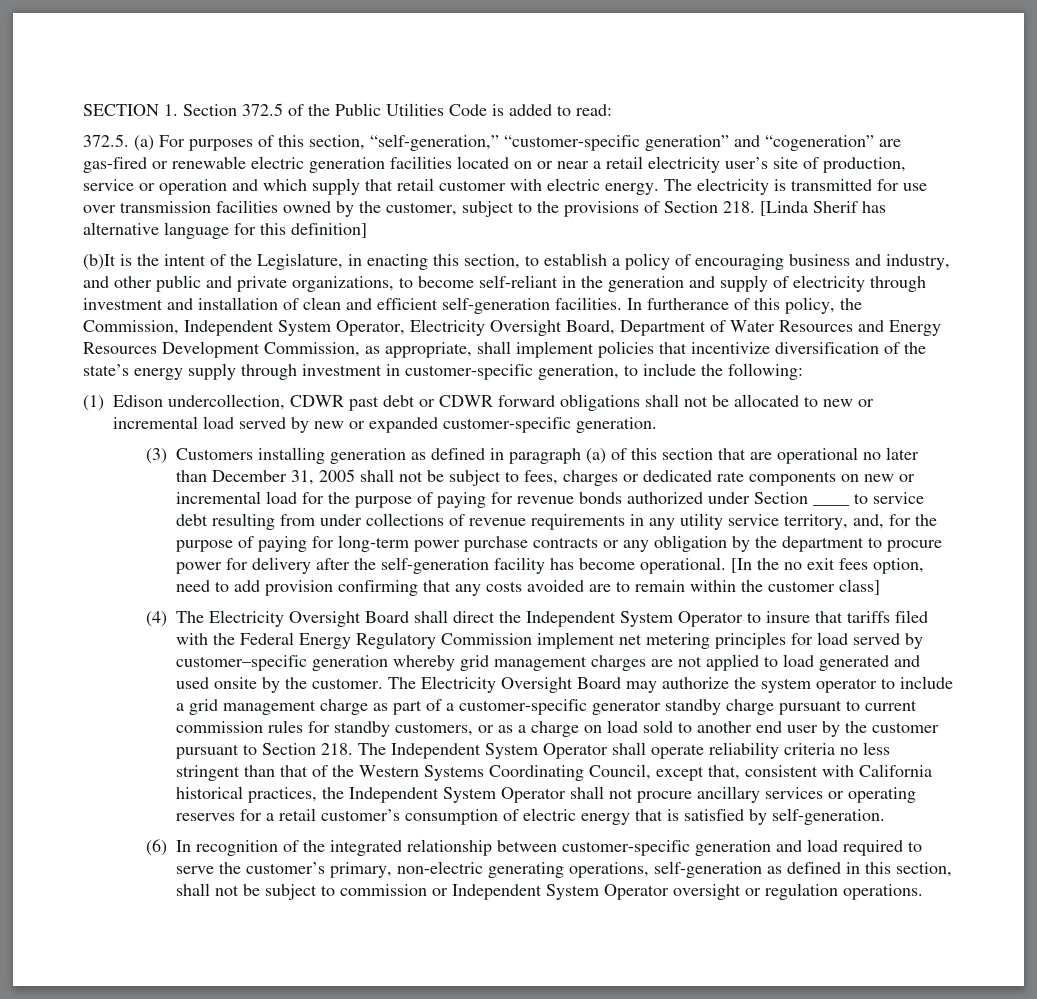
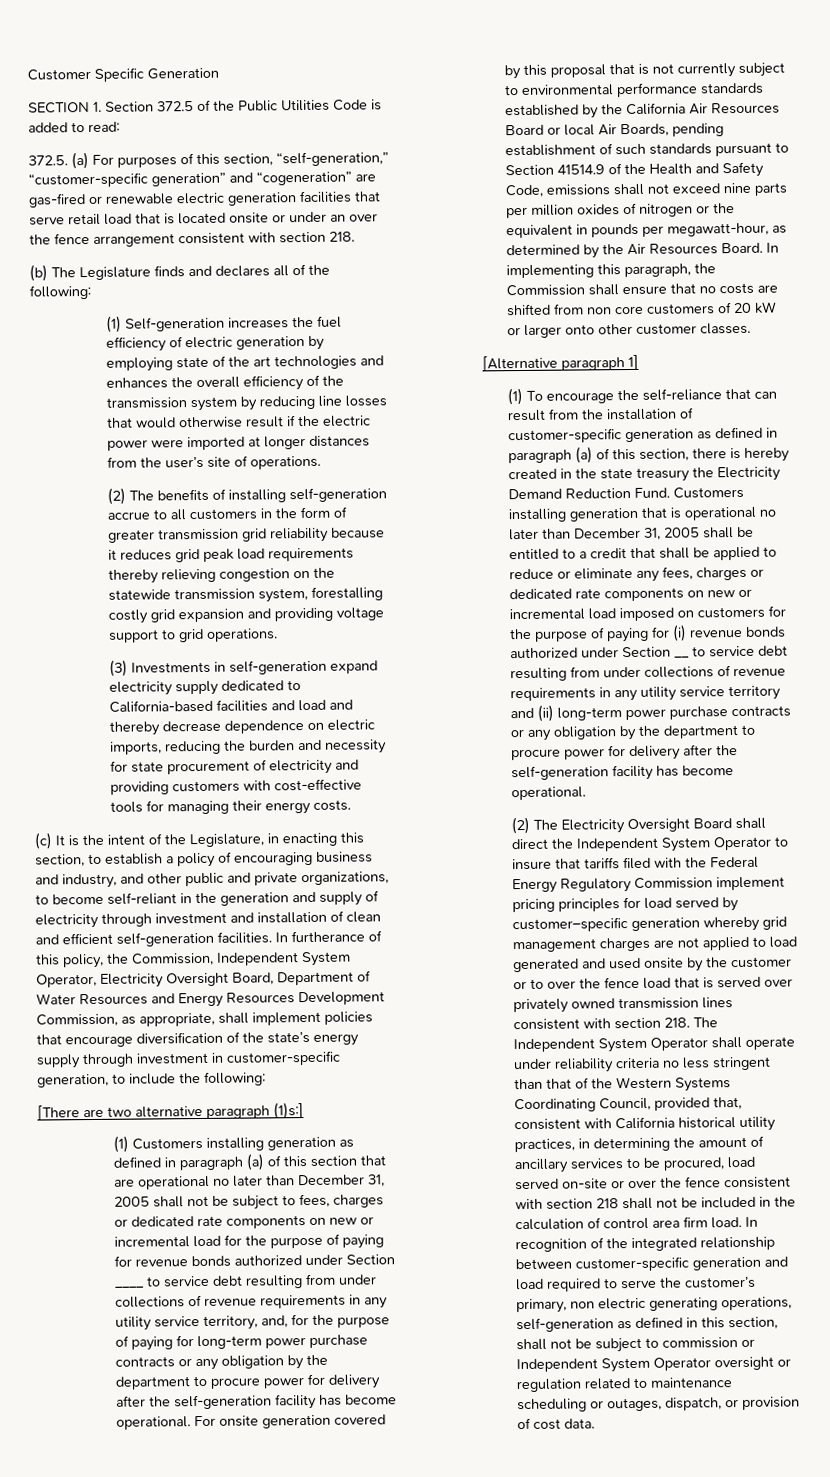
+ Customer Specific Generation
- 372.5. (a) For purposes of this section, “self-generation,” “customer-specific generation” and “cogeneration” are gas-fired or renewable electric generation facilities located on or near a retail electricity user’s site of production, service or operation and which supply that retail customer with electric energy. The electricity is transmitted for use over transmission facilities owned by the customer, subject to the provisions of Section 218. [Linda Sherif has alternative language for this definition]
- (b)It is the intent of the Legislature, in enacting this section, to establish a policy of encouraging business and industry, and other public and private organizations, to become self-reliant in the generation and supply of electricity through investment and installation of clean and efficient self-generation facilities.
+ 372.5. (a) For purposes of this section, “self-generation,” “customer-specific generation” and “cogeneration” are gas-fired or renewable electric generation facilities that serve retail load that is located onsite or under an over the fence arrangement consistent with section 218.
+ (b) The Legislature finds and declares all of the following:
+ (1) Self-generation increases the fuel efficiency of electric generation by employing state of the art technologies and enhances the overall efficiency of the transmission system by reducing line losses that would otherwise result if the electric power were imported at longer distances from the user’s site of operations.
+ (2) The benefits of installing self-generation accrue to all customers in the form of greater transmission grid reliability because it reduces grid peak load requirements thereby relieving congestion on the statewide transmission system, forestalling costly grid expansion and providing voltage support to grid operations.
+ (3) Investments in self-generation expand electricity supply dedicated to California-based facilities and load and thereby decrease dependence on electric imports, reducing the burden and necessity for state procurement of electricity and providing customers with cost-effective tools for managing their energy costs.
+ (c) It is the intent of the Legislature, in enacting this section, to establish a policy of encouraging business and industry, and other public and private organizations, to become self-reliant in the generation and supply of electricity through investment and installation of clean and efficient self-generation facilities.
- In furtherance of this policy, the Commission, Independent System Operator, Electricity Oversight Board, Department of Water Resources and Energy Resources Development Commission, as appropriate, shall implement policies that incentivize diversification of the state’s energy supply through investment in customer-specific generation, to include the following:
+ In furtherance of this policy, the Commission, Independent System Operator, Electricity Oversight Board, Department of Water Resources and Energy Resources Development Commission, as appropriate, shall implement policies that encourage diversification of the state’s energy supply through investment in customer-specific generation, to include the following:
- (1) Edison undercollection, CDWR past debt or CDWR forward obligations shall not be allocated to new or incremental load served by new or expanded customer-specific generation.
- (3) Customers installing generation as defined in paragraph (a) of this section that are operational no later than December 31, 2005 shall not be subject to fees, charges or dedicated rate components on new or incremental load for the purpose of paying for revenue bonds authorized under Section ____ to service debt resulting from under collections of revenue requirements in any utility service territory, and, for the purpose of paying for long-term power purchase contracts or any obligation by the department to procure power for delivery after the self-generation facility has become operational.
+ [There are two alternative paragraph (1)s:]
+ (1) Customers installing generation as defined in paragraph (a) of this section that are operational no later than December 31, 2005 shall not be subject to fees, charges or dedicated rate components on new or incremental load for the purpose of paying for revenue bonds authorized under Section ____ to service debt resulting from under collections of revenue requirements in any utility service territory, and, for the purpose of paying for long-term power purchase contracts or any obligation by the department to procure power for delivery after the self-generation facility has become operational.
- [In the no exit fees option, need to add provision confirming that any costs avoided are to remain within the customer class]
- (4) The Electricity Oversight Board shall direct the Independent System Operator to insure that tariffs filed with the Federal Energy Regulatory Commission implement net metering principles for load served by customer–specific generation whereby grid management charges are not applied to load generated and used onsite by the customer. The Electricity Oversight Board may authorize the system operator to include a grid management charge as part of a customer-specific generator standby charge pursuant to current commission rules for standby customers, or as a charge on load sold to another end user by the customer pursuant to Section 218. The Independent System Operator shall operate reliability criteria no less stringent than that of the Western Systems Coordinating Council, except that, consistent with California historical practices, the Independent System Operator shall not procure ancillary services or operating reserves for a retail customer’s consumption of electric energy that is satisfied by self-generation.
- (6) In recognition of the integrated relationship between customer-specific generation and load required to serve the customer’s primary, non-electric generating operations, self-generation as defined in this section, shall not be subject to commission or Independent System Operator oversight or regulation operations.
+ For onsite generation covered by this proposal that is not currently subject to environmental performance standards established by the California Air Resources Board or local Air Boards, pending establishment of such standards pursuant to Section 41514.9 of the Health and Safety Code, emissions shall not exceed nine parts per million oxides of nitrogen or the equivalent in pounds per megawatt-hour, as determined by the Air Resources Board. In implementing this paragraph, the Commission shall ensure that no costs are shifted from non core customers of 20 kW or larger onto other customer classes.
+ [Alternative paragraph 1]
+ (1) To encourage the self-reliance that can result from the installation of customer-specific generation as defined in paragraph (a) of this section, there is hereby created in the state treasury the Electricity Demand Reduction Fund. Customers installing generation that is operational no later than December 31, 2005 shall be entitled to a credit that shall be applied to reduce or eliminate any fees, charges or dedicated rate components on new or incremental load imposed on customers for the purpose of paying for (i) revenue bonds authorized under Section __ to service debt resulting from under collections of revenue requirements in any utility service territory and (ii) long-term power purchase contracts or any obligation by the department to procure power for delivery after the self-generation facility has become operational.
+ (2) The Electricity Oversight Board shall direct the Independent System Operator to insure that tariffs filed with the Federal Energy Regulatory Commission implement pricing principles for load served by customer–specific generation whereby grid management charges are not applied to load generated and used onsite by the customer or to over the fence load that is served over privately owned transmission lines consistent with section 218. The Independent System Operator shall operate under reliability criteria no less stringent than that of the Western Systems Coordinating Council, provided that, consistent with California historical utility practices, in determining the amount of ancillary services to be procured, load served on-site or over the fence consistent with section 218 shall not be included in the calculation of control area firm load. In recognition of the integrated relationship between customer-specific generation and load required to serve the customer’s primary, non electric generating operations, self-generation as defined in this section, shall not be subject to commission or Independent System Operator oversight or regulation related to maintenance scheduling or outages, dispatch, or provision of cost data.

